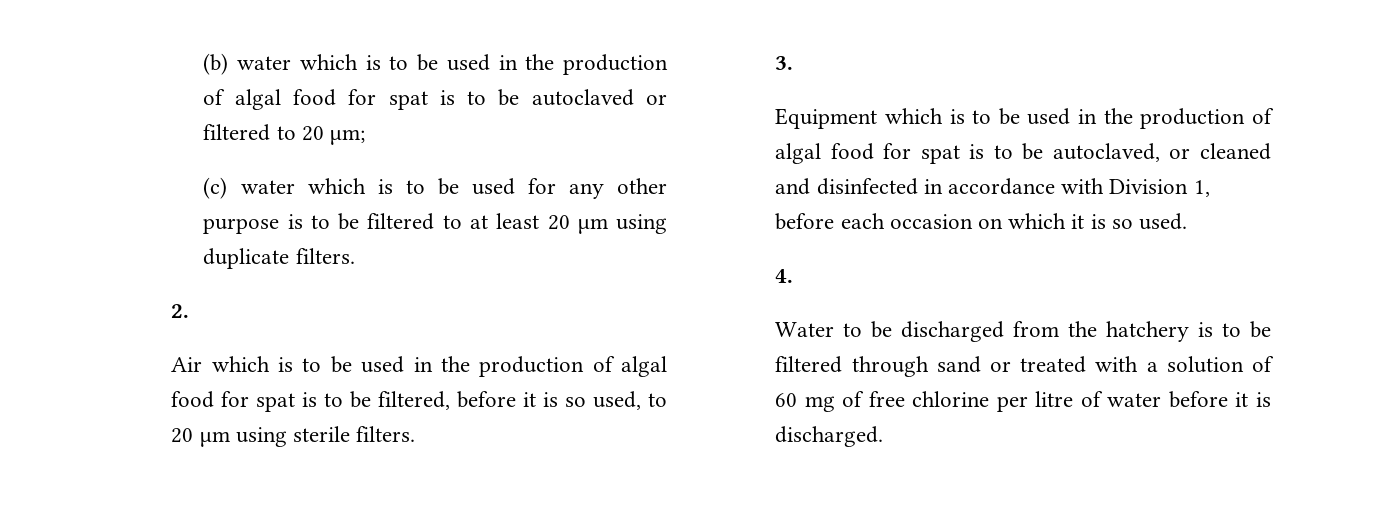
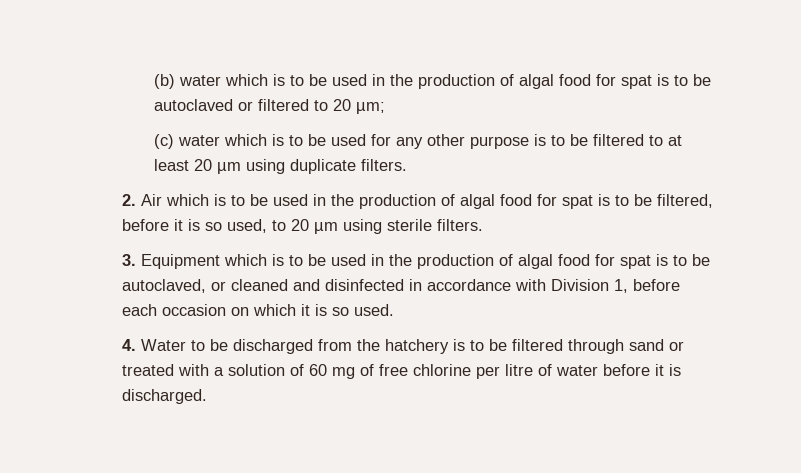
- 2.
- Air which is to be used in the production of algal food for spat is to be filtered, before it is so used, to 20 µm using sterile filters.
+ 2. Air which is to be used in the production of algal food for spat is to be filtered, before it is so used, to 20 µm using sterile filters.
- 3.
- Equipment which is to be used in the production of algal food for spat is to be autoclaved, or cleaned and disinfected in accordance with Division 1, before each occasion on which it is so used.
+ 3. Equipment which is to be used in the production of algal food for spat is to be autoclaved, or cleaned and disinfected in accordance with Division 1, before each occasion on which it is so used.
- 4.
- Water to be discharged from the hatchery is to be filtered through sand or treated with a solution of 60 mg of free chlorine per litre of water before it is discharged.
+ 4. Water to be discharged from the hatchery is to be filtered through sand or treated with a solution of 60 mg of free chlorine per litre of water before it is discharged.

